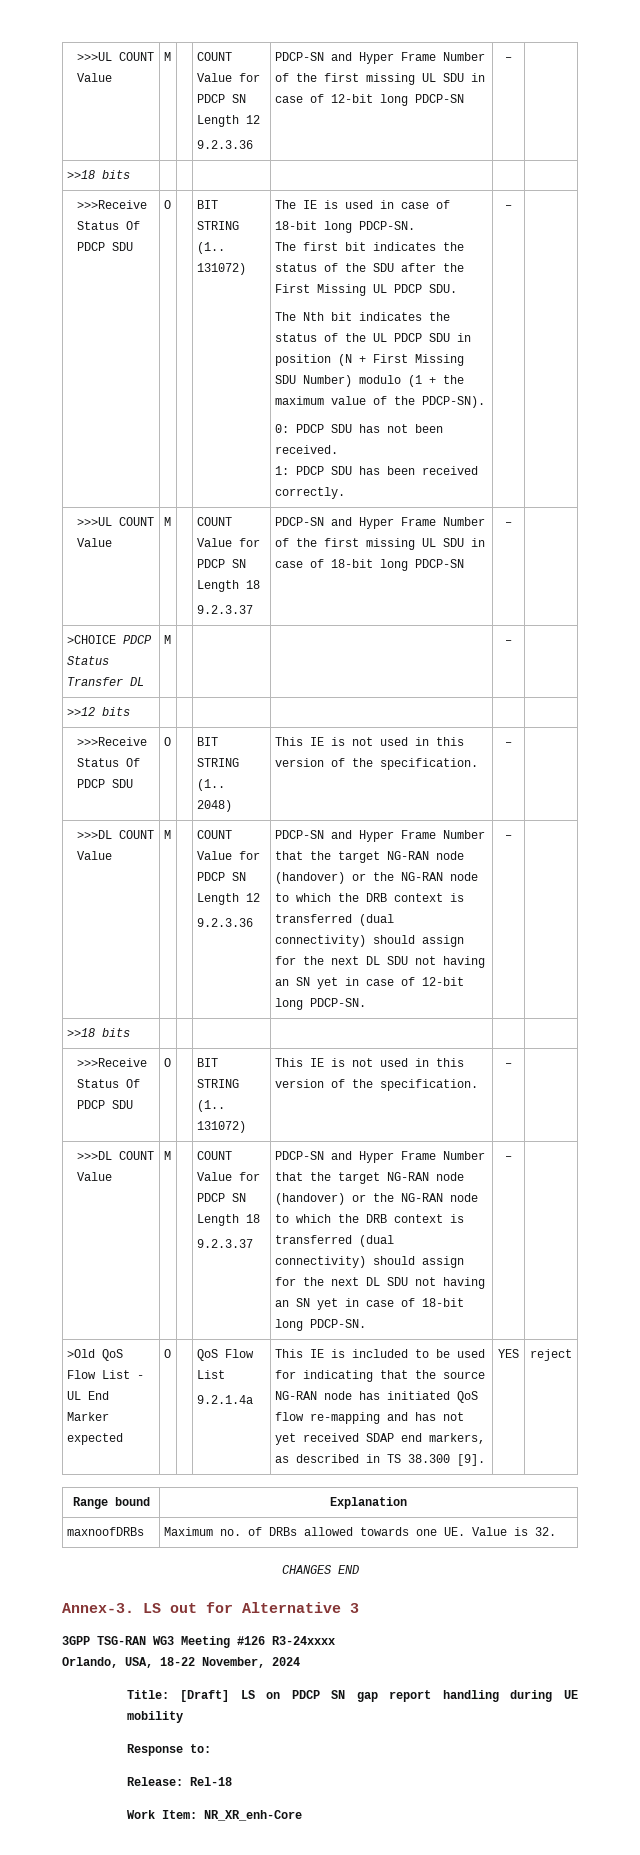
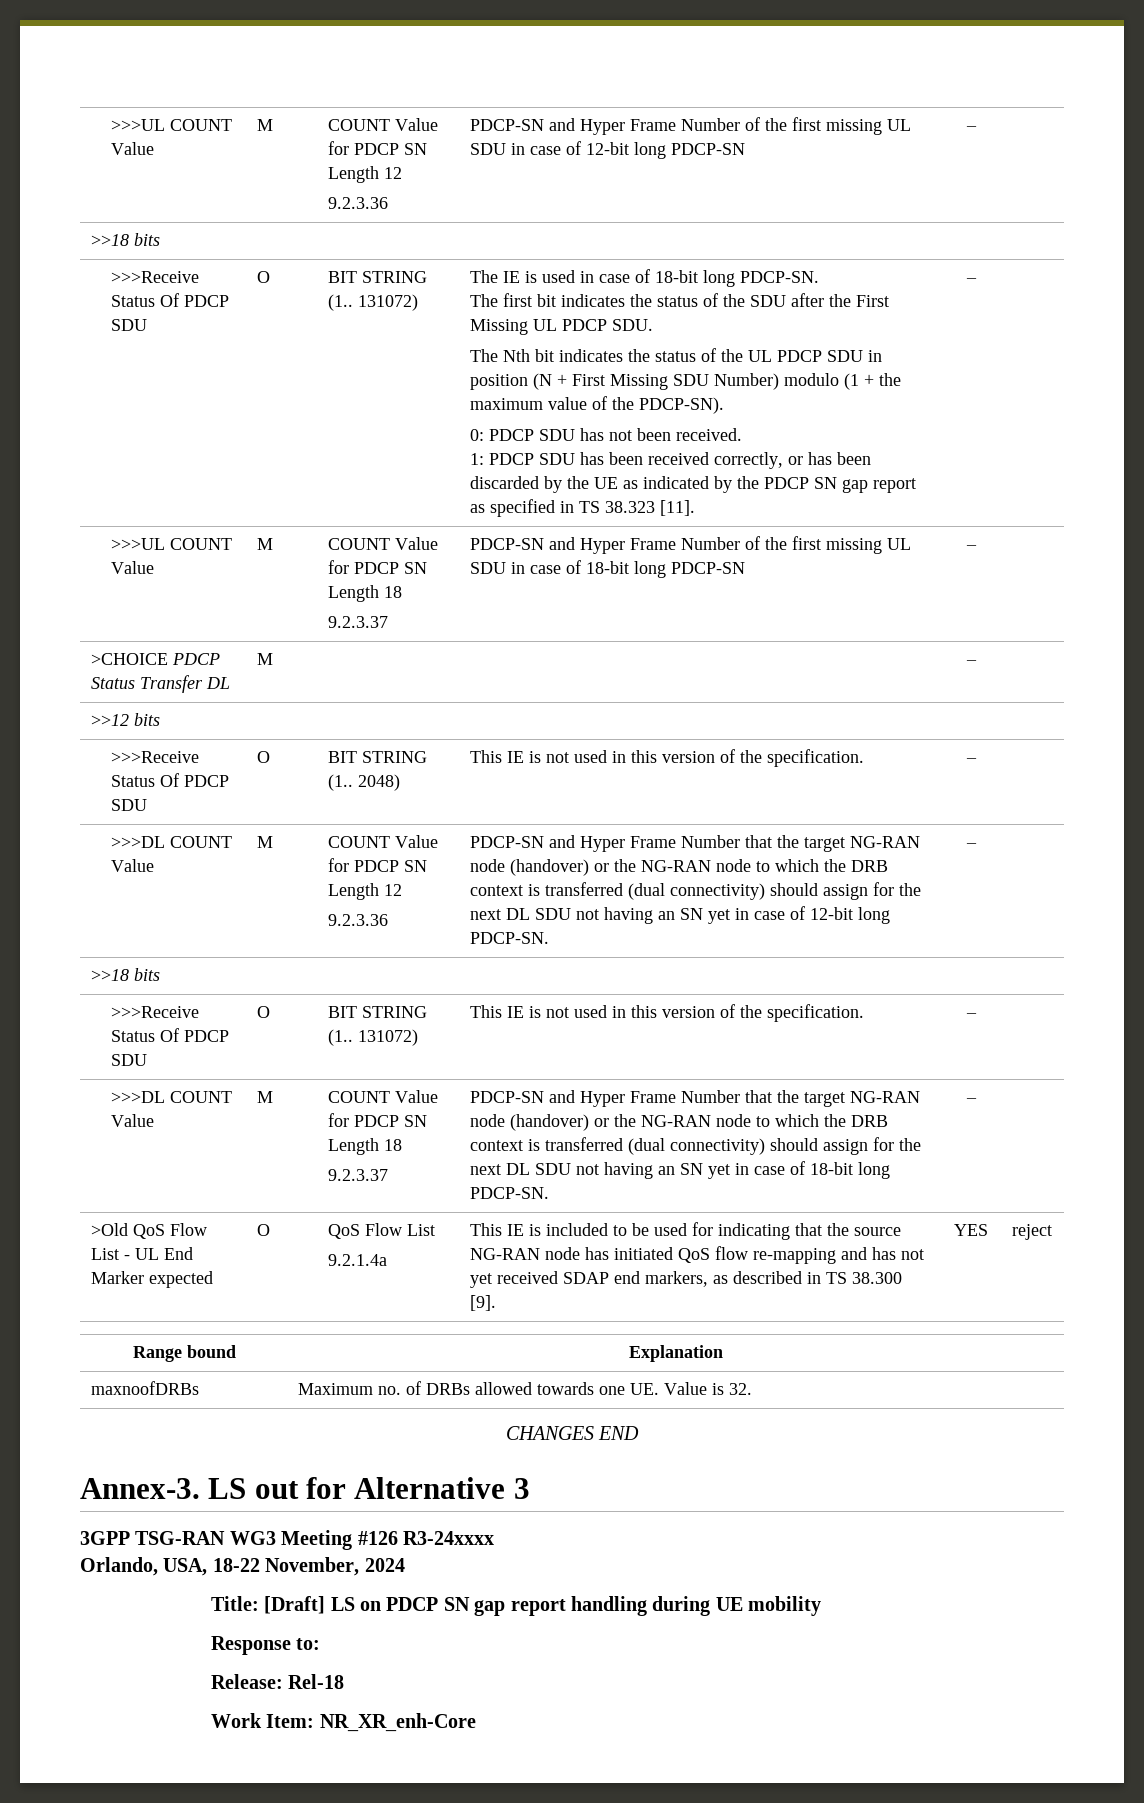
- 1: PDCP SDU has been received correctly.
+ 1: PDCP SDU has been received correctly, or has been discarded by the UE as indicated by the PDCP SN gap report as specified in TS 38.323 [11].

